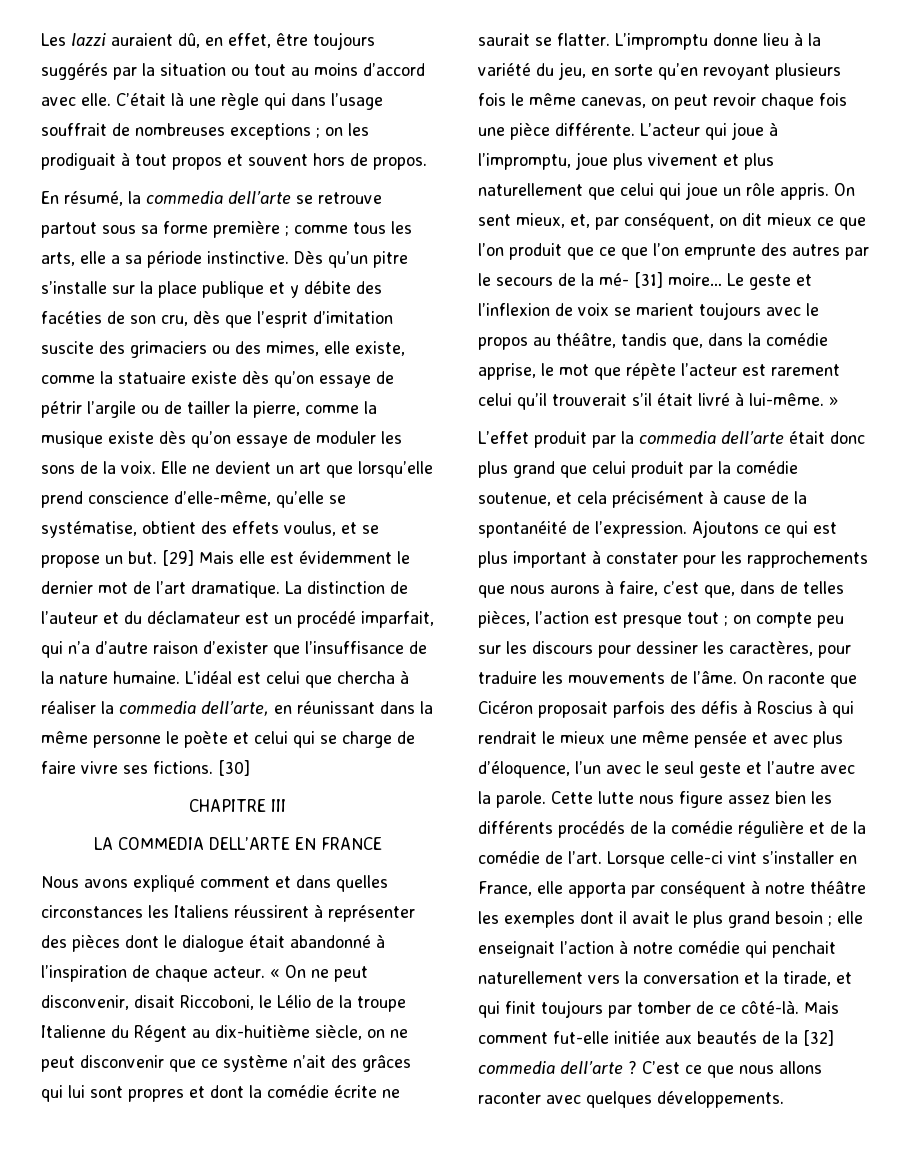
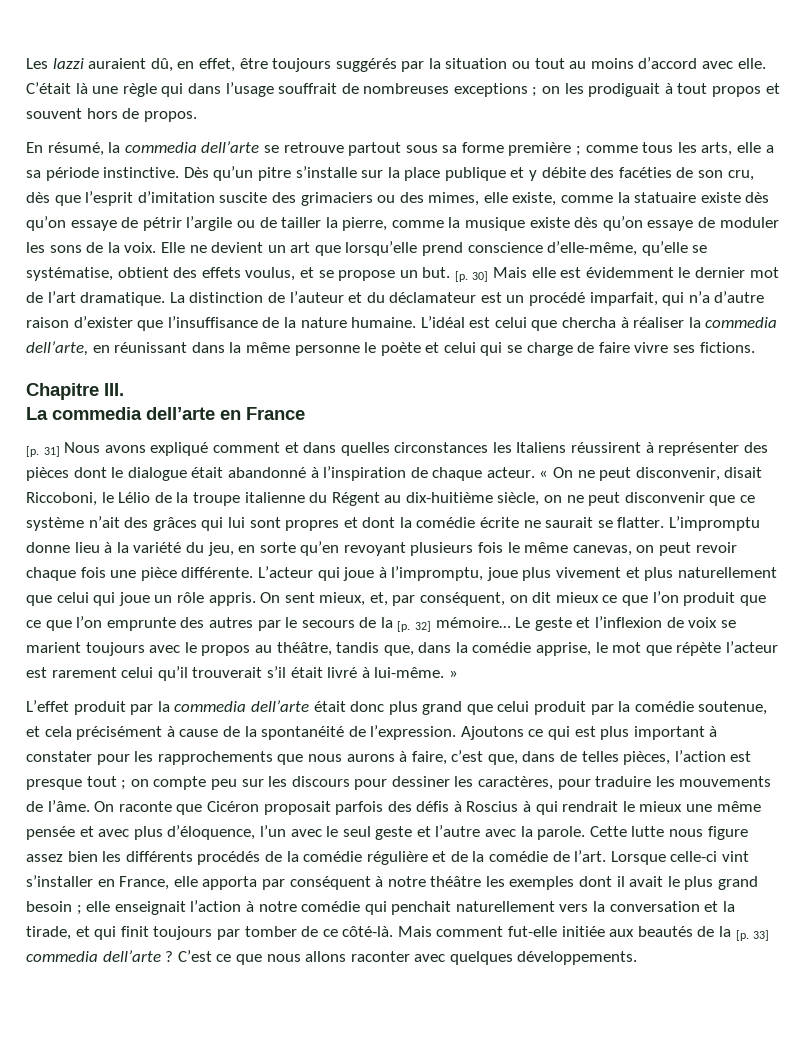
- [29] Mais elle est évidemment le dernier mot de l’art dramatique.
+ [p. 30] Mais elle est évidemment le dernier mot de l’art dramatique.
- L’idéal est celui que chercha à réaliser la commedia dell’arte, en réunissant dans la même personne le poète et celui qui se charge de faire vivre ses fictions. [30]
- CHAPITRE III
- LA COMMEDIA DELL’ARTE EN FRANCE
- Nous avons expliqué comment et dans quelles circonstances les Italiens réussirent à représenter des pièces dont le dialogue était abandonné à l’inspiration de chaque acteur.
+ L’idéal est celui que chercha à réaliser la commedia dell’arte, en réunissant dans la même personne le poète et celui qui se charge de faire vivre ses fictions.
+ Chapitre III.
+ La commedia dell’arte en France
+ [p. 31] Nous avons expliqué comment et dans quelles circonstances les Italiens réussirent à représenter des pièces dont le dialogue était abandonné à l’inspiration de chaque acteur.
- « On ne peut disconvenir, disait Riccoboni, le Lélio de la troupe Italienne du Régent au dix-huitième siècle, on ne peut disconvenir que ce système n’ait des grâces qui lui sont propres et dont la comédie écrite ne saurait se flatter.
+ « On ne peut disconvenir, disait Riccoboni, le Lélio de la troupe italienne du Régent au dix-huitième siècle, on ne peut disconvenir que ce système n’ait des grâces qui lui sont propres et dont la comédie écrite ne saurait se flatter.
- On sent mieux, et, par conséquent, on dit mieux ce que l’on produit que ce que l’on emprunte des autres par le secours de la mé- [31] moire…
+ On sent mieux, et, par conséquent, on dit mieux ce que l’on produit que ce que l’on emprunte des autres par le secours de la [p. 32] mémoire…
- Mais comment fut-elle initiée aux beautés de la [32] commedia dell’arte ?
+ Mais comment fut-elle initiée aux beautés de la [p. 33] commedia dell’arte ?

